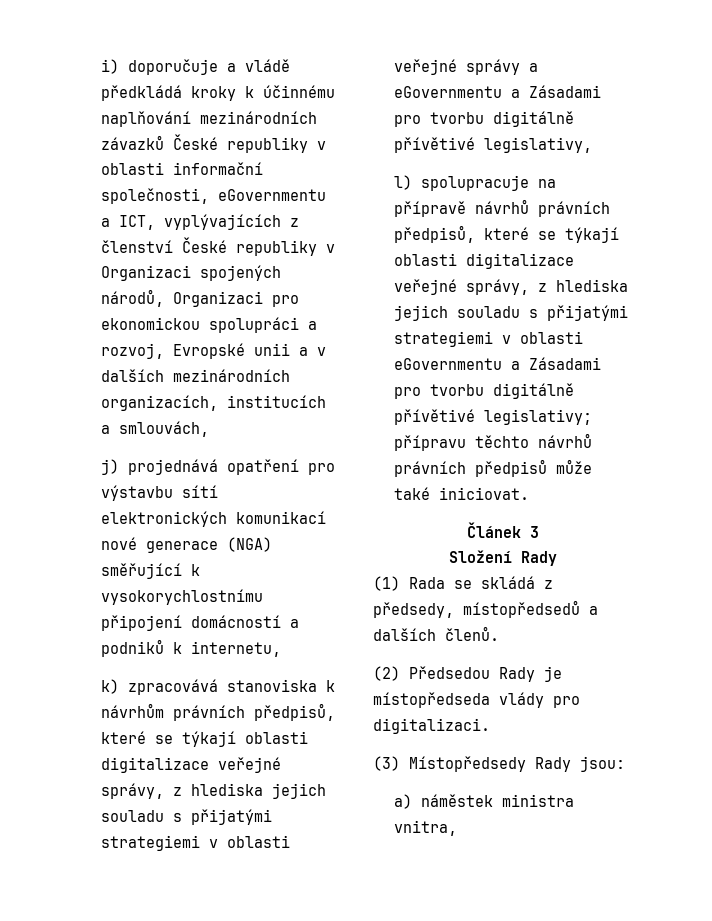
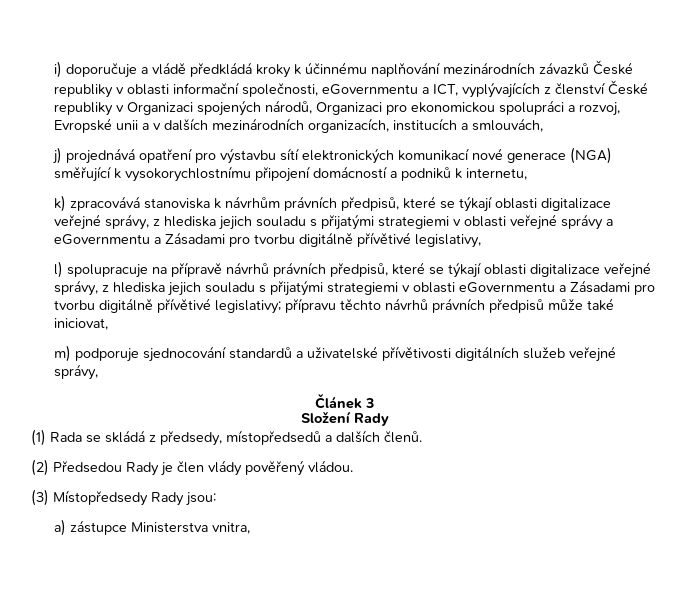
- l) spolupracuje na přípravě návrhů právních předpisů, které se týkají oblasti digitalizace veřejné správy, z hlediska jejich souladu s přijatými strategiemi v oblasti eGovernmentu a Zásadami pro tvorbu digitálně přívětivé legislativy; přípravu těchto návrhů právních předpisů může také iniciovat.
+ l) spolupracuje na přípravě návrhů právních předpisů, které se týkají oblasti digitalizace veřejné správy, z hlediska jejich souladu s přijatými strategiemi v oblasti eGovernmentu a Zásadami pro tvorbu digitálně přívětivé legislativy; přípravu těchto návrhů právních předpisů může také iniciovat,
+ m) podporuje sjednocování standardů a uživatelské přívětivosti digitálních služeb veřejné správy,
- (2) Předsedou Rady je místopředseda vlády pro digitalizaci.
+ (2) Předsedou Rady je člen vlády pověřený vládou.
- a) náměstek ministra vnitra,
+ a) zástupce Ministerstva vnitra,

